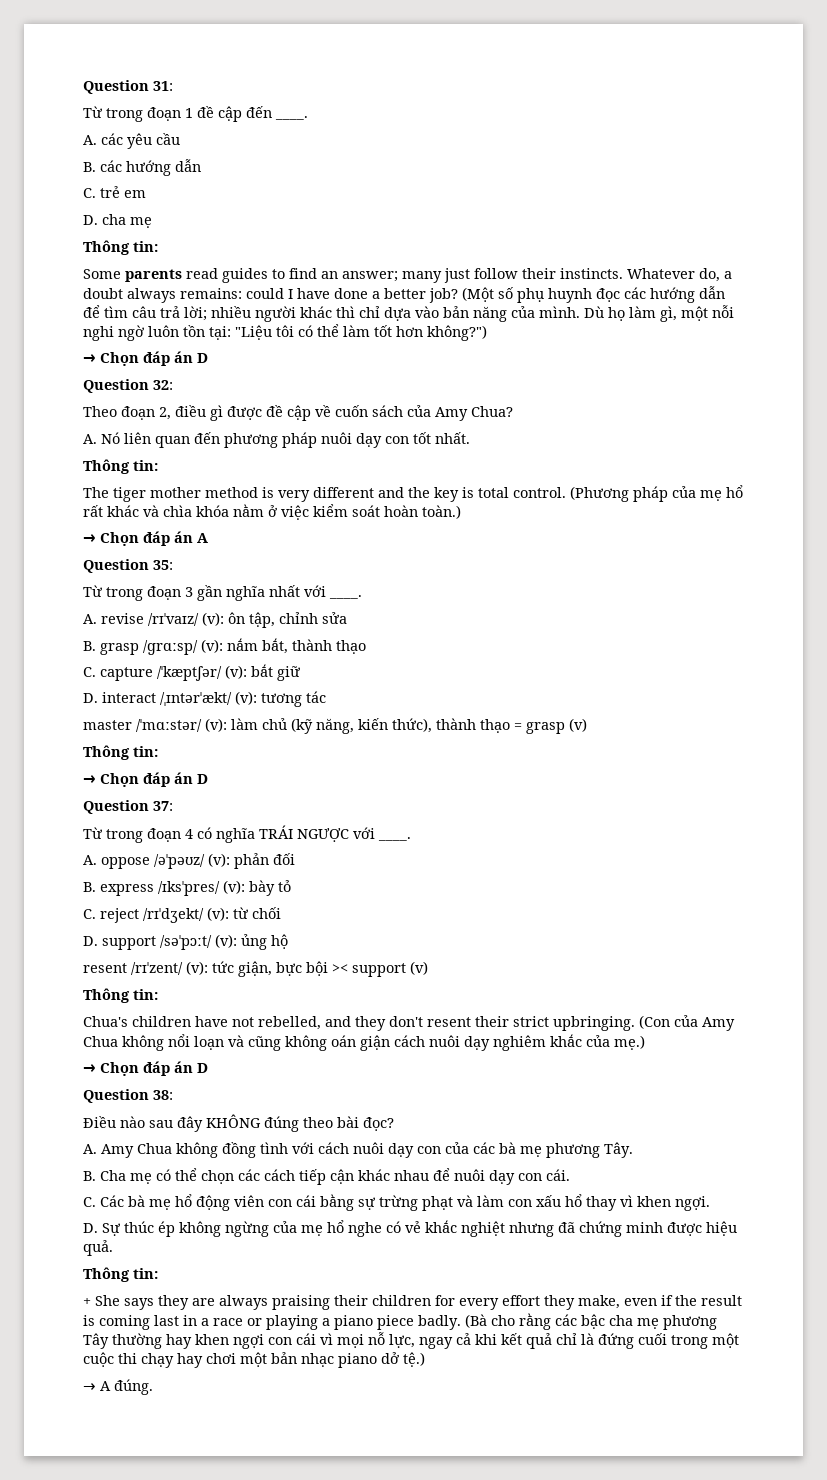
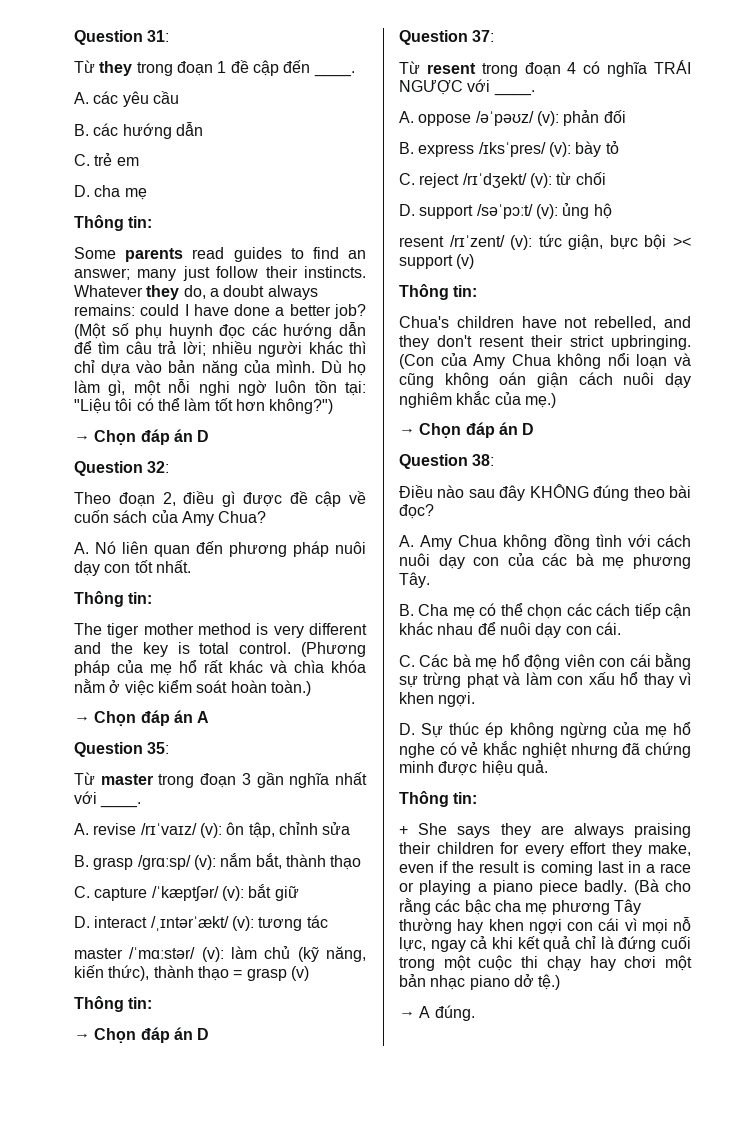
- Từ trong đoạn 1 đề cập đến ____.
+ Từ they trong đoạn 1 đề cập đến ____.
- Whatever do, a doubt always remains: could I have done a better job?
+ Whatever they do, a doubt always remains: could I have done a better job?
- Từ trong đoạn 3 gần nghĩa nhất với ____.
+ Từ master trong đoạn 3 gần nghĩa nhất với ____.
- Từ trong đoạn 4 có nghĩa TRÁI NGƯỢC với ____.
+ Từ resent trong đoạn 4 có nghĩa TRÁI NGƯỢC với ____.

